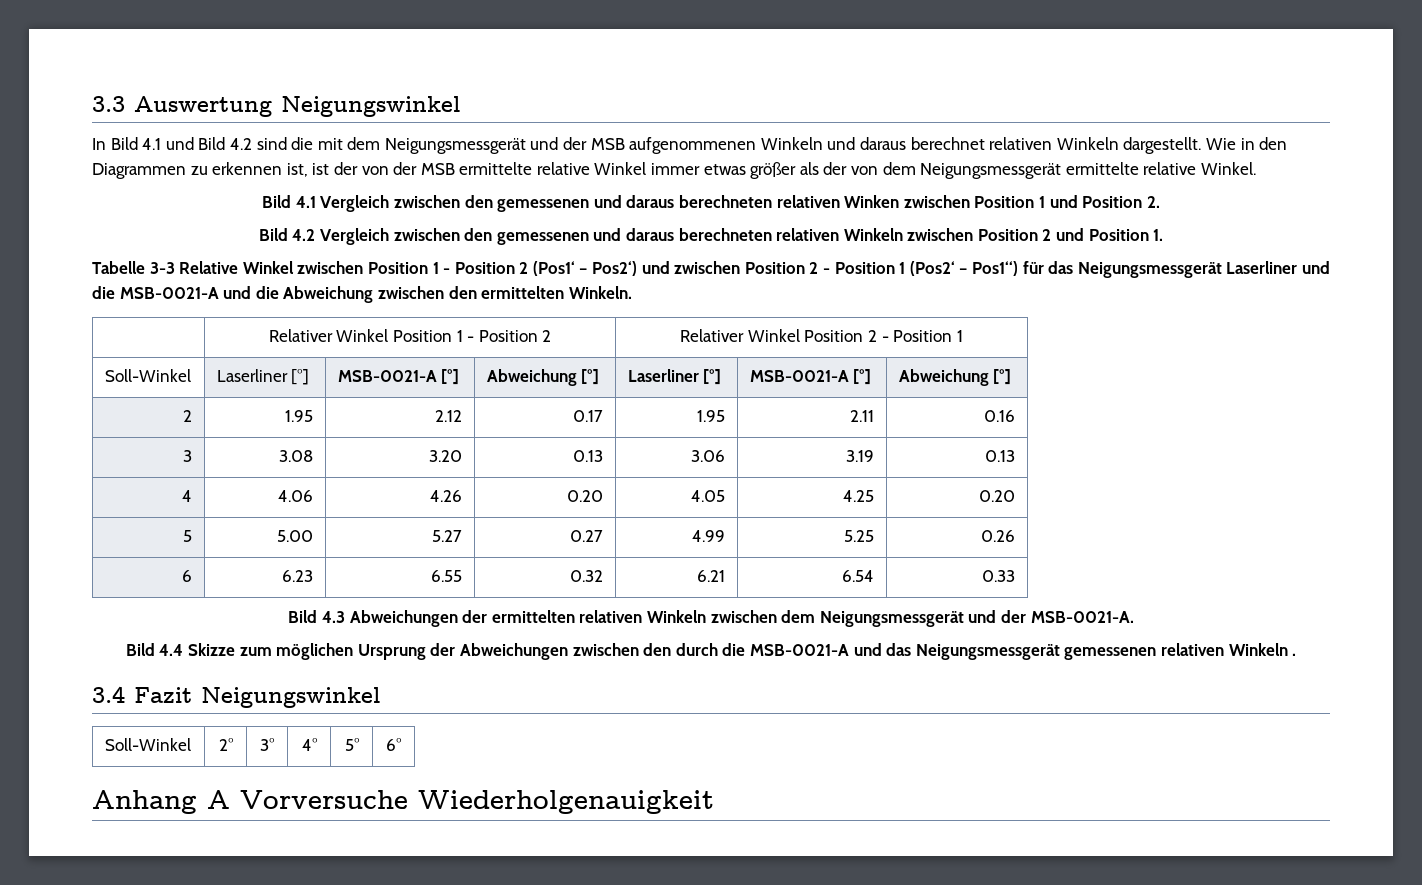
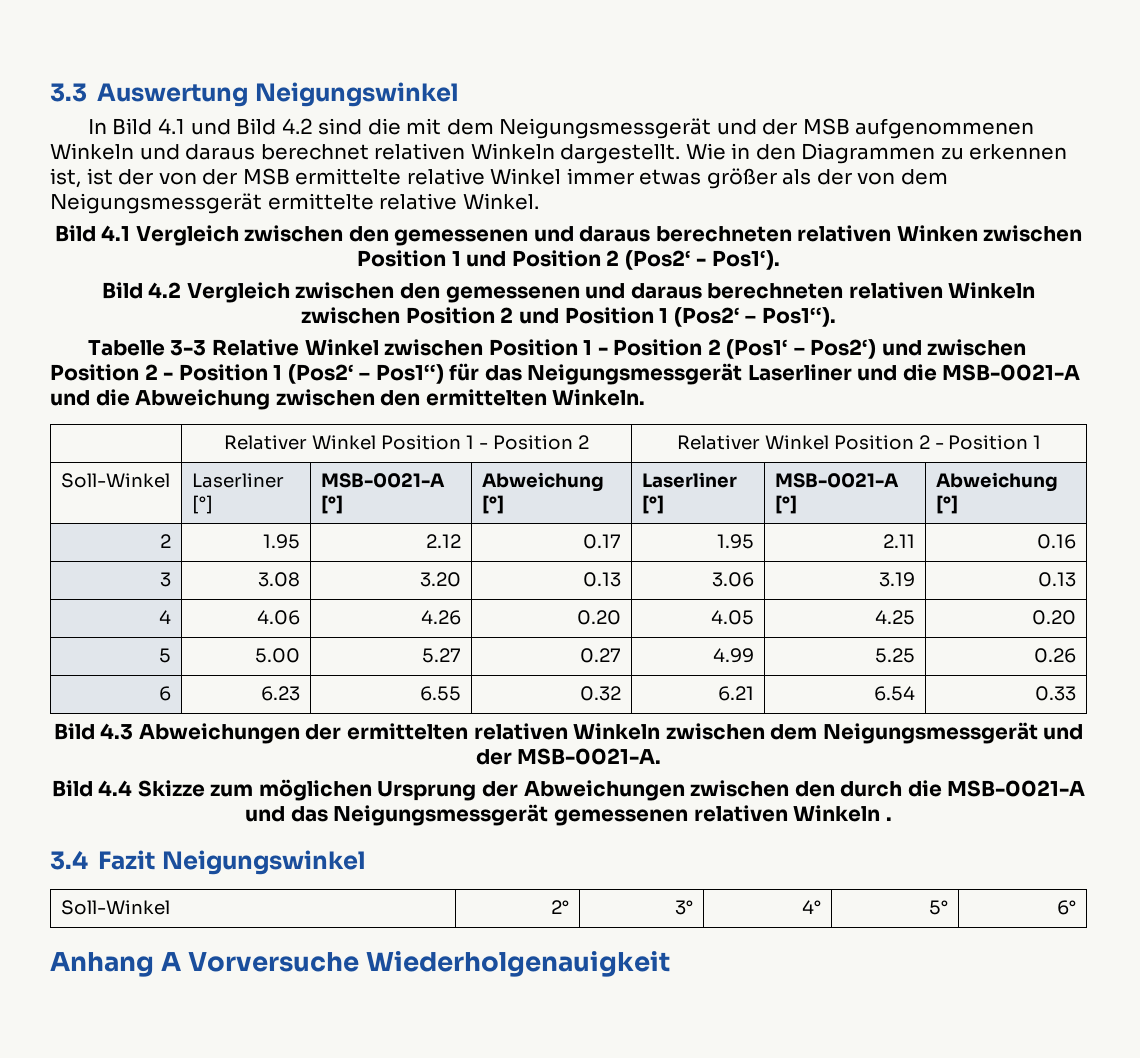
- Bild 4.1 Vergleich zwischen den gemessenen und daraus berechneten relativen Winken zwischen Position 1 und Position 2.
+ Bild 4.1 Vergleich zwischen den gemessenen und daraus berechneten relativen Winken zwischen Position 1 und Position 2 (Pos2‘ - Pos1‘).
- Bild 4.2 Vergleich zwischen den gemessenen und daraus berechneten relativen Winkeln zwischen Position 2 und Position 1.
+ Bild 4.2 Vergleich zwischen den gemessenen und daraus berechneten relativen Winkeln zwischen Position 2 und Position 1 (Pos2‘ – Pos1‘‘).

